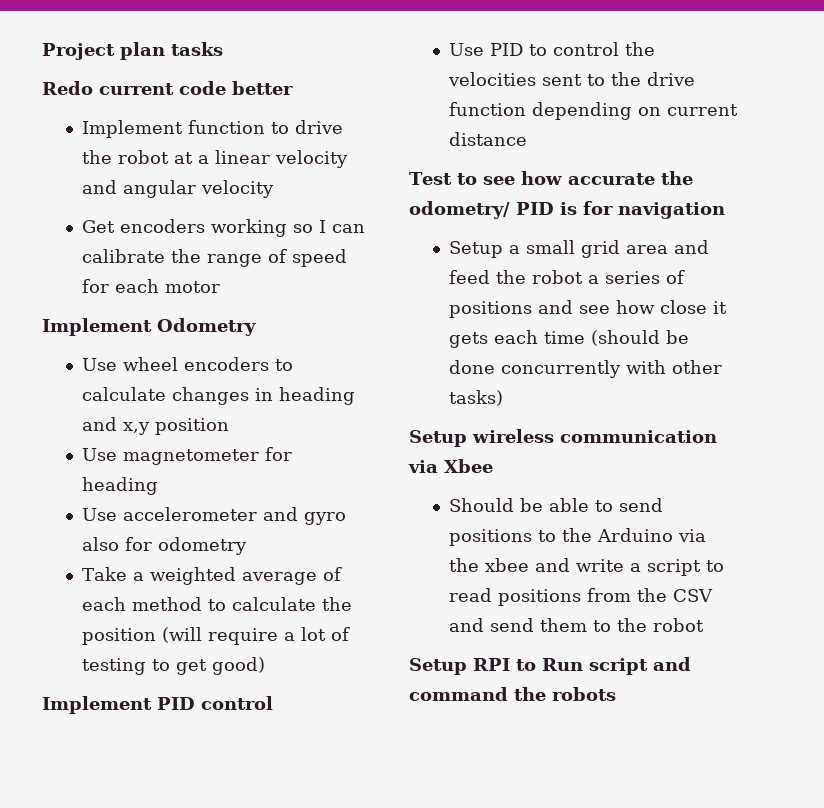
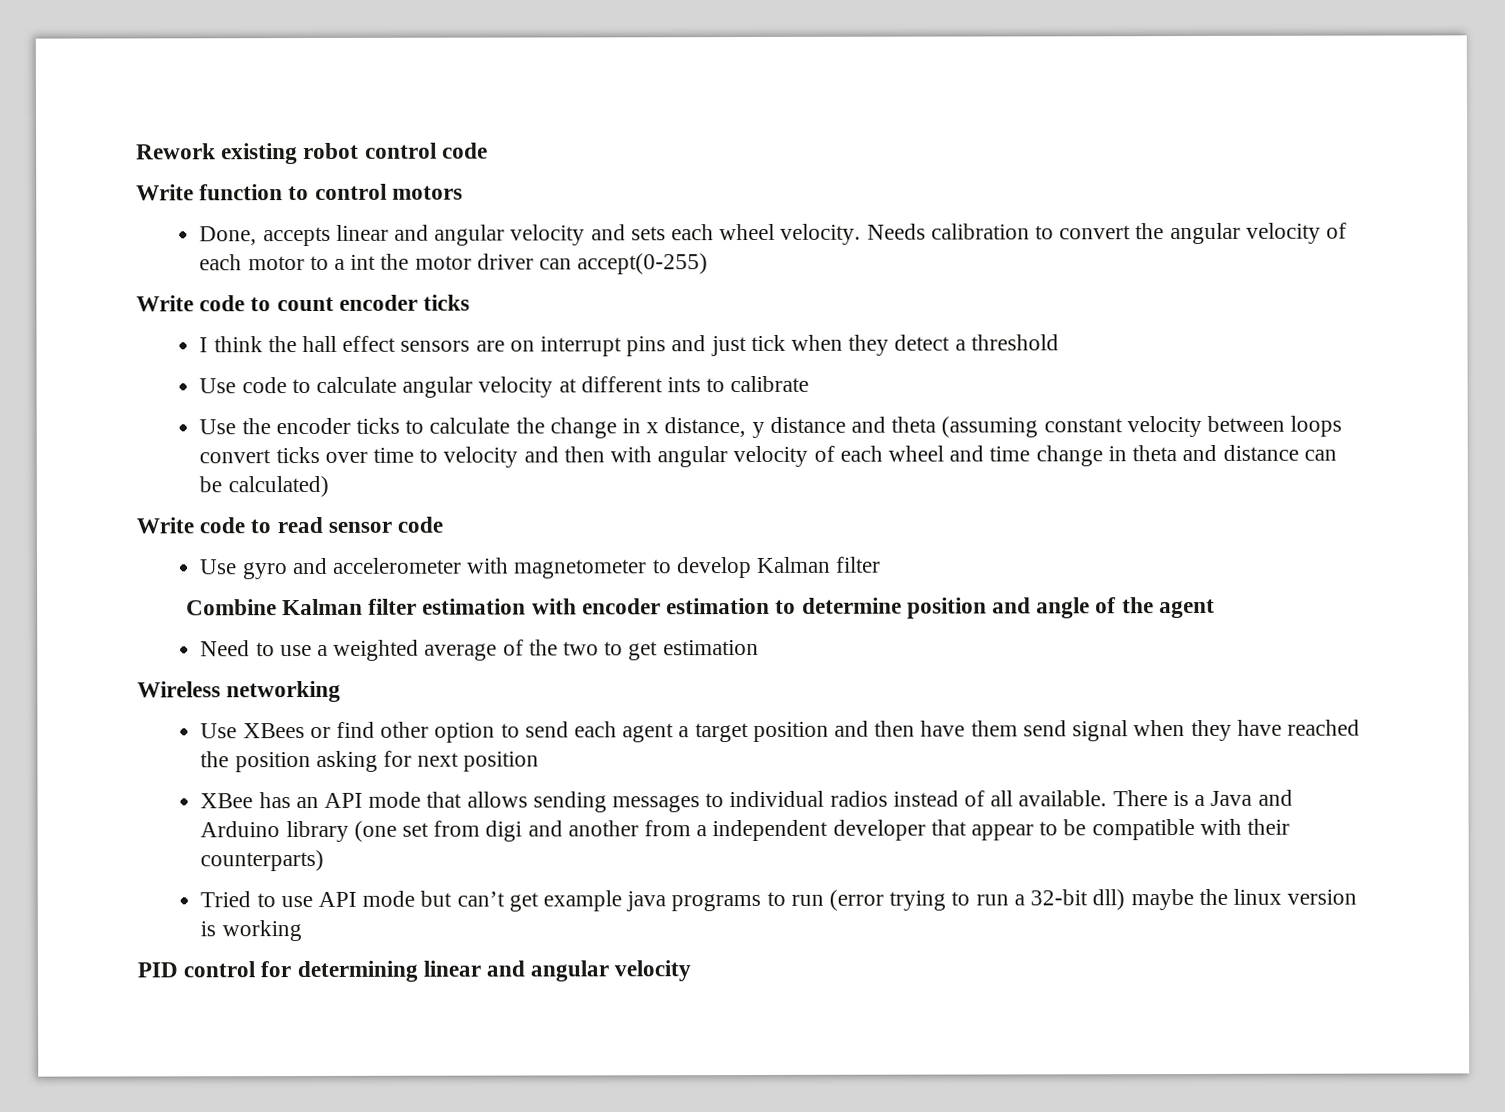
- Project plan tasks
- Redo current code better
- Implement function to drive the robot at a linear velocity and angular velocity
- Get encoders working so I can calibrate the range of speed for each motor
- Implement Odometry
- Use wheel encoders to calculate changes in heading and x,y position
- Use magnetometer for heading
- Use accelerometer and gyro also for odometry
- Take a weighted average of each method to calculate the position (will require a lot of testing to get good)
- Implement PID control
- Use PID to control the velocities sent to the drive function depending on current distance
- Test to see how accurate the odometry/ PID is for navigation
- Setup a small grid area and feed the robot a series of positions and see how close it gets each time (should be done concurrently with other tasks)
- Setup wireless communication via Xbee
- Should be able to send positions to the Arduino via the xbee and write a script to read positions from the CSV and send them to the robot
- Setup RPI to Run script and command the robots
+ Rework existing robot control code
+ Write function to control motors
+ Done, accepts linear and angular velocity and sets each wheel velocity. Needs calibration to convert the angular velocity of each motor to a int the motor driver can accept(0-255)
+ Write code to count encoder ticks
+ I think the hall effect sensors are on interrupt pins and just tick when they detect a threshold
+ Use code to calculate angular velocity at different ints to calibrate
+ Use the encoder ticks to calculate the change in x distance, y distance and theta (assuming constant velocity between loops convert ticks over time to velocity and then with angular velocity of each wheel and time change in theta and distance can be calculated)
+ Write code to read sensor code
+ Use gyro and accelerometer with magnetometer to develop Kalman filter
+ Combine Kalman filter estimation with encoder estimation to determine position and angle of the agent
+ Need to use a weighted average of the two to get estimation
+ Wireless networking
+ Use XBees or find other option to send each agent a target position and then have them send signal when they have reached the position asking for next position
+ XBee has an API mode that allows sending messages to individual radios instead of all available. There is a Java and Arduino library (one set from digi and another from a independent developer that appear to be compatible with their counterparts)
+ Tried to use API mode but can’t get example java programs to run (error trying to run a 32-bit dll) maybe the linux version is working
+ PID control for determining linear and angular velocity

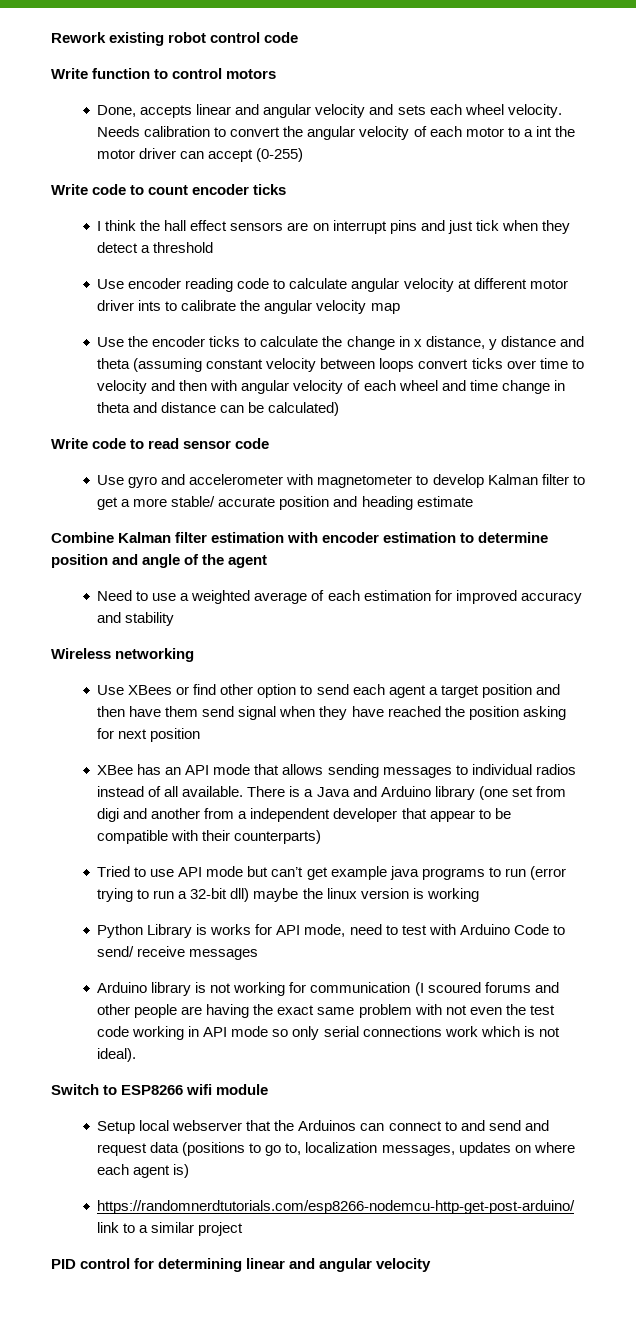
- Needs calibration to convert the angular velocity of each motor to a int the motor driver can accept(0-255)
+ Needs calibration to convert the angular velocity of each motor to a int the motor driver can accept (0-255)
- Use code to calculate angular velocity at different ints to calibrate
+ Use encoder reading code to calculate angular velocity at different motor driver ints to calibrate the angular velocity map
- Use gyro and accelerometer with magnetometer to develop Kalman filter
+ Use gyro and accelerometer with magnetometer to develop Kalman filter to get a more stable/ accurate position and heading estimate
- Need to use a weighted average of the two to get estimation
+ Need to use a weighted average of each estimation for improved accuracy and stability
+ Python Library is works for API mode, need to test with Arduino Code to send/ receive messages
+ Arduino library is not working for communication (I scoured forums and other people are having the exact same problem with not even the test code working in API mode so only serial connections work which is not ideal).
+ Switch to ESP8266 wifi module
+ Setup local webserver that the Arduinos can connect to and send and request data (positions to go to, localization messages, updates on where each agent is)
+ https://randomnerdtutorials.com/esp8266-nodemcu-http-get-post-arduino/ link to a similar project

